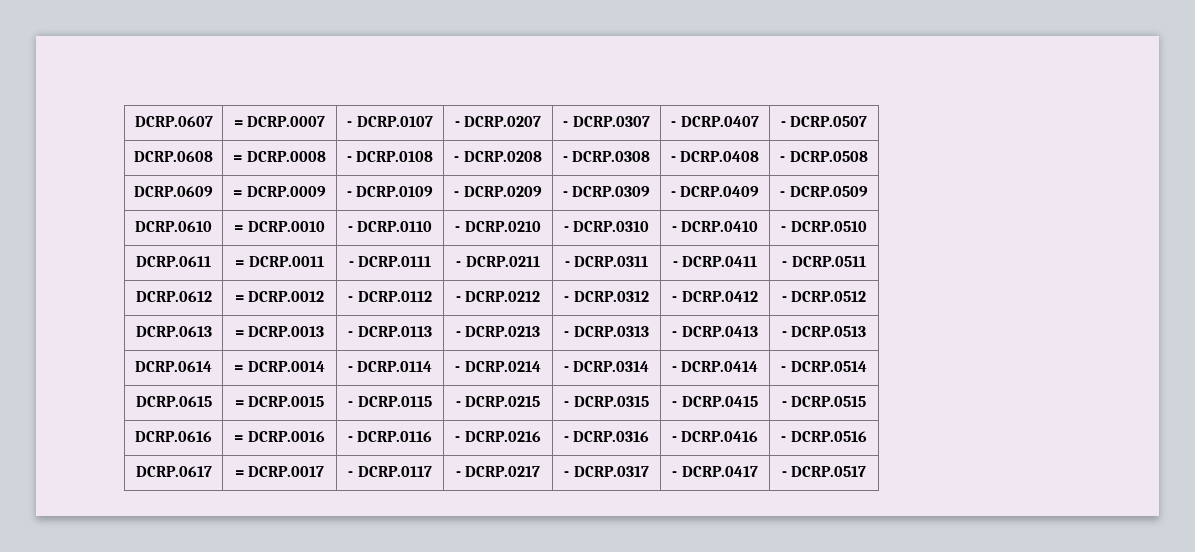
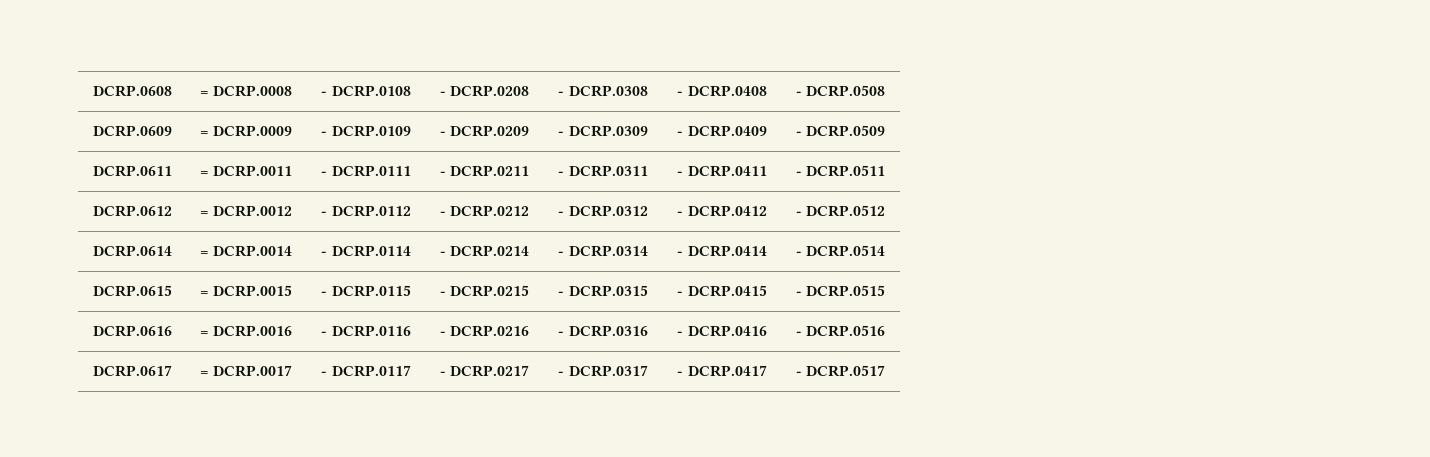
- DCRP.0607 | = DCRP.0007 | - DCRP.0107 | - DCRP.0207 | - DCRP.0307 | - DCRP.0407 | - DCRP.0507
- DCRP.0610 | = DCRP.0010 | - DCRP.0110 | - DCRP.0210 | - DCRP.0310 | - DCRP.0410 | - DCRP.0510
- DCRP.0613 | = DCRP.0013 | - DCRP.0113 | - DCRP.0213 | - DCRP.0313 | - DCRP.0413 | - DCRP.0513

